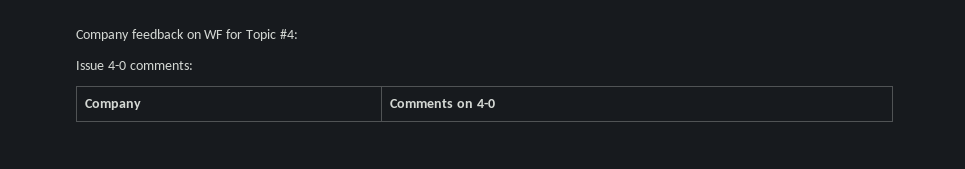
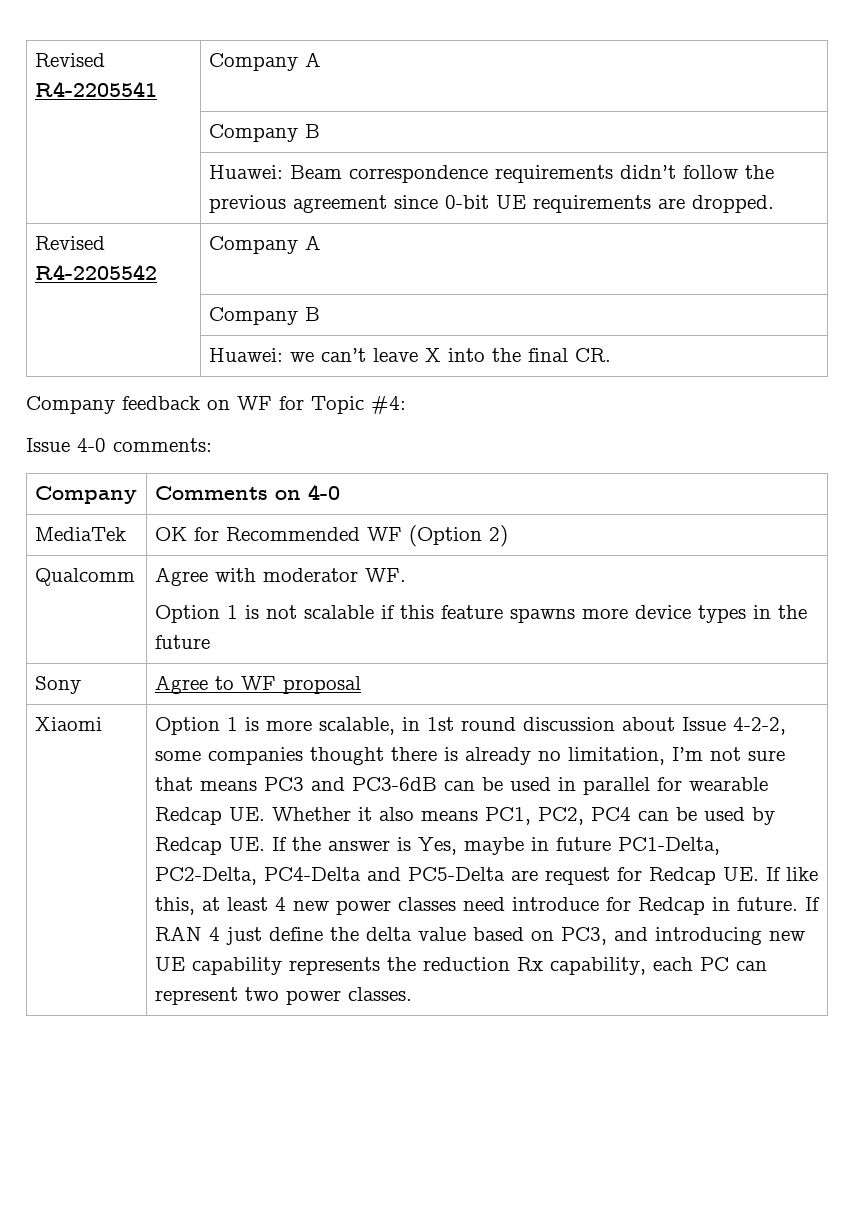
+ Revised R4-2205541 | Company A
+ | Company B
+ | Huawei: Beam correspondence requirements didn’t follow the previous agreement since 0-bit UE requirements are dropped.
+ Revised R4-2205542 | Company A
+ | Company B
+ | Huawei: we can’t leave X into the final CR.
+ MediaTek | OK for Recommended WF (Option 2)
+ Qualcomm | Agree with moderator WF.
+ Option 1 is not scalable if this feature spawns more device types in the future
+ Sony | Agree to WF proposal
+ Xiaomi | Option 1 is more scalable, in 1st round discussion about Issue 4-2-2, some companies thought there is already no limitation, I’m not sure that means PC3 and PC3-6dB can be used in parallel for wearable Redcap UE. Whether it also means PC1, PC2, PC4 can be used by Redcap UE. If the answer is Yes, maybe in future PC1-Delta, PC2-Delta, PC4-Delta and PC5-Delta are request for Redcap UE. If like this, at least 4 new power classes need introduce for Redcap in future. If RAN 4 just define the delta value based on PC3, and introducing new UE capability represents the reduction Rx capability, each PC can represent two power classes.

